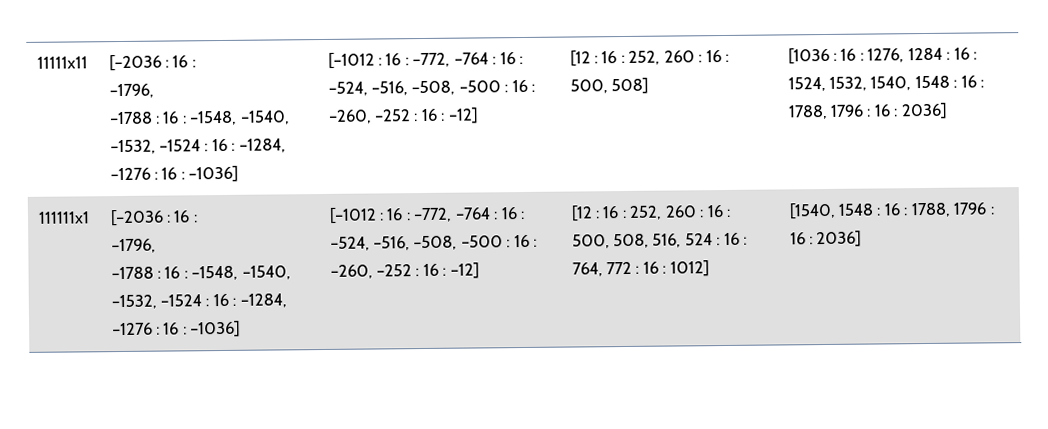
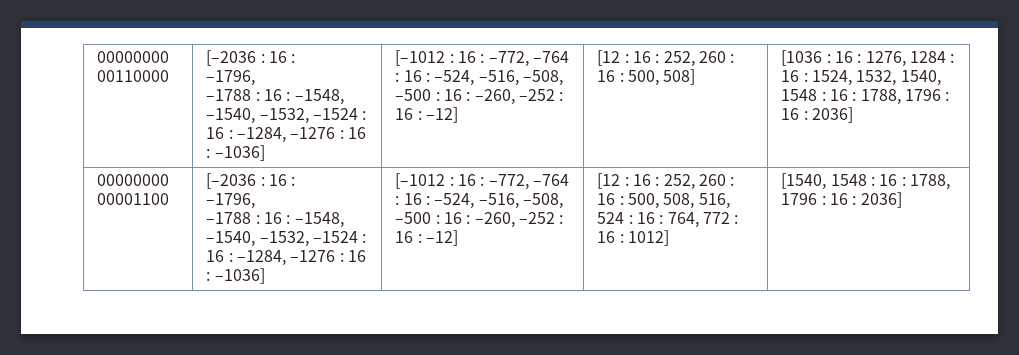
- 11111x11
+ 00000000 00110000
- 111111x1
+ 00000000 00001100

